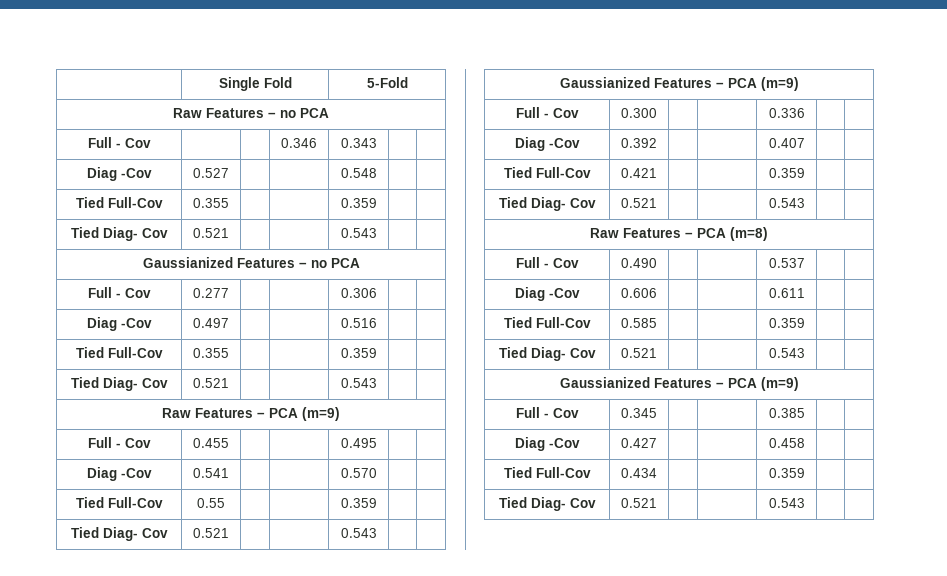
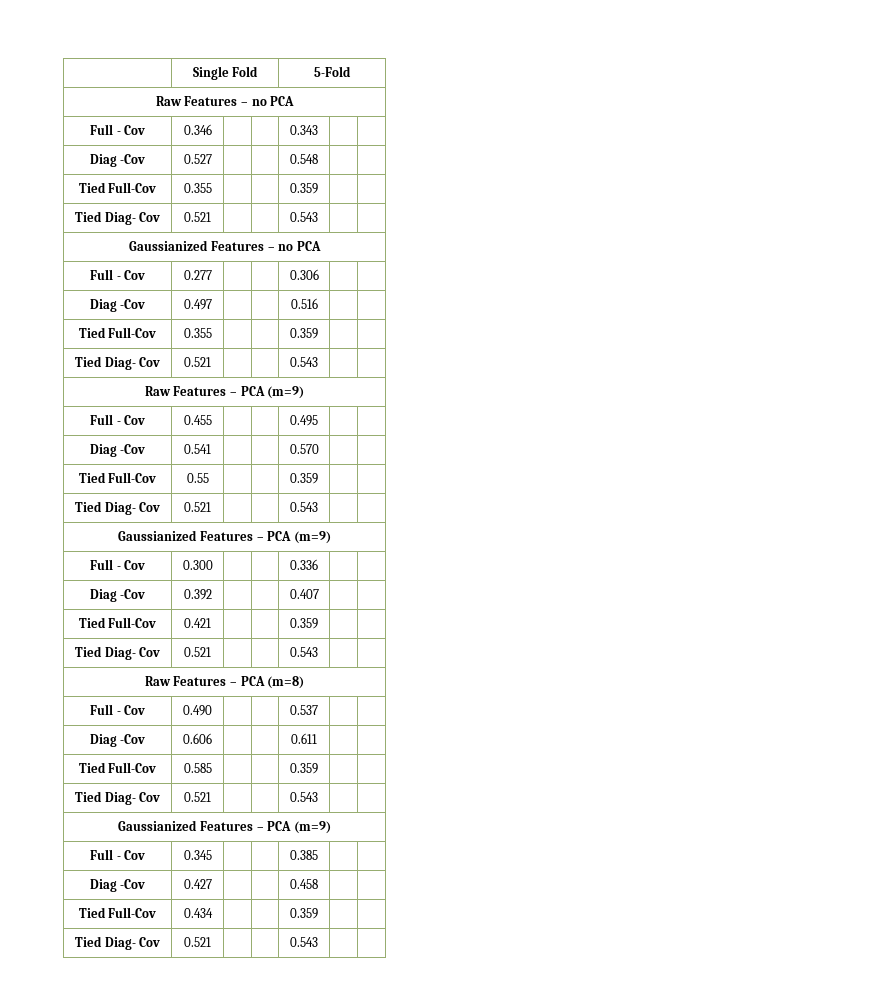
- Full - Cov | | | 0.346 | 0.343 | |
+ Full - Cov | 0.346 | | | 0.343 | |

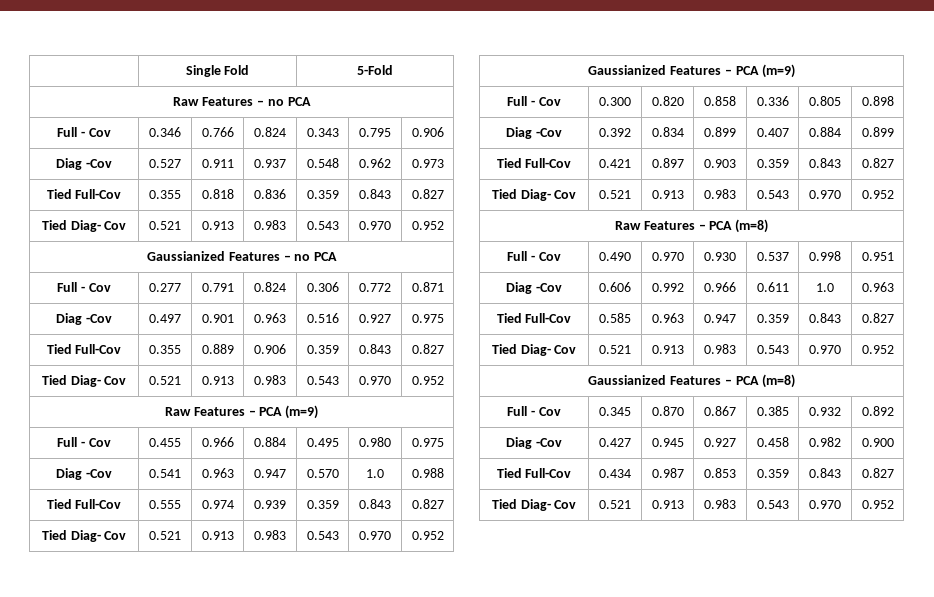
- Full - Cov | 0.346 | | | 0.343 | |
+ Full - Cov | 0.346 | 0.766 | 0.824 | 0.343 | 0.795 | 0.906
- Diag -Cov | 0.527 | | | 0.548 | |
- Tied Full-Cov | 0.355 | | | 0.359 | |
- Tied Diag- Cov | 0.521 | | | 0.543 | |
+ Diag -Cov | 0.527 | 0.911 | 0.937 | 0.548 | 0.962 | 0.973
+ Tied Full-Cov | 0.355 | 0.818 | 0.836 | 0.359 | 0.843 | 0.827
+ Tied Diag- Cov | 0.521 | 0.913 | 0.983 | 0.543 | 0.970 | 0.952
- Full - Cov | 0.277 | | | 0.306 | |
+ Full - Cov | 0.277 | 0.791 | 0.824 | 0.306 | 0.772 | 0.871
- Diag -Cov | 0.497 | | | 0.516 | |
- Tied Full-Cov | 0.355 | | | 0.359 | |
- Tied Diag- Cov | 0.521 | | | 0.543 | |
+ Diag -Cov | 0.497 | 0.901 | 0.963 | 0.516 | 0.927 | 0.975
+ Tied Full-Cov | 0.355 | 0.889 | 0.906 | 0.359 | 0.843 | 0.827
+ Tied Diag- Cov | 0.521 | 0.913 | 0.983 | 0.543 | 0.970 | 0.952
- Full - Cov | 0.455 | | | 0.495 | |
+ Full - Cov | 0.455 | 0.966 | 0.884 | 0.495 | 0.980 | 0.975
- Diag -Cov | 0.541 | | | 0.570 | |
- Tied Full-Cov | 0.55 | | | 0.359 | |
- Tied Diag- Cov | 0.521 | | | 0.543 | |
+ Diag -Cov | 0.541 | 0.963 | 0.947 | 0.570 | 1.0 | 0.988
+ Tied Full-Cov | 0.555 | 0.974 | 0.939 | 0.359 | 0.843 | 0.827
+ Tied Diag- Cov | 0.521 | 0.913 | 0.983 | 0.543 | 0.970 | 0.952
- Full - Cov | 0.300 | | | 0.336 | |
+ Full - Cov | 0.300 | 0.820 | 0.858 | 0.336 | 0.805 | 0.898
- Diag -Cov | 0.392 | | | 0.407 | |
+ Diag -Cov | 0.392 | 0.834 | 0.899 | 0.407 | 0.884 | 0.899
- Tied Full-Cov | 0.421 | | | 0.359 | |
- Tied Diag- Cov | 0.521 | | | 0.543 | |
+ Tied Full-Cov | 0.421 | 0.897 | 0.903 | 0.359 | 0.843 | 0.827
+ Tied Diag- Cov | 0.521 | 0.913 | 0.983 | 0.543 | 0.970 | 0.952
- Full - Cov | 0.490 | | | 0.537 | |
+ Full - Cov | 0.490 | 0.970 | 0.930 | 0.537 | 0.998 | 0.951
- Diag -Cov | 0.606 | | | 0.611 | |
+ Diag -Cov | 0.606 | 0.992 | 0.966 | 0.611 | 1.0 | 0.963
- Tied Full-Cov | 0.585 | | | 0.359 | |
- Tied Diag- Cov | 0.521 | | | 0.543 | |
- Gaussianized Features – PCA (m=9)
+ Tied Full-Cov | 0.585 | 0.963 | 0.947 | 0.359 | 0.843 | 0.827
+ Tied Diag- Cov | 0.521 | 0.913 | 0.983 | 0.543 | 0.970 | 0.952
+ Gaussianized Features – PCA (m=8)
- Full - Cov | 0.345 | | | 0.385 | |
+ Full - Cov | 0.345 | 0.870 | 0.867 | 0.385 | 0.932 | 0.892
- Diag -Cov | 0.427 | | | 0.458 | |
+ Diag -Cov | 0.427 | 0.945 | 0.927 | 0.458 | 0.982 | 0.900
- Tied Full-Cov | 0.434 | | | 0.359 | |
- Tied Diag- Cov | 0.521 | | | 0.543 | |
+ Tied Full-Cov | 0.434 | 0.987 | 0.853 | 0.359 | 0.843 | 0.827
+ Tied Diag- Cov | 0.521 | 0.913 | 0.983 | 0.543 | 0.970 | 0.952

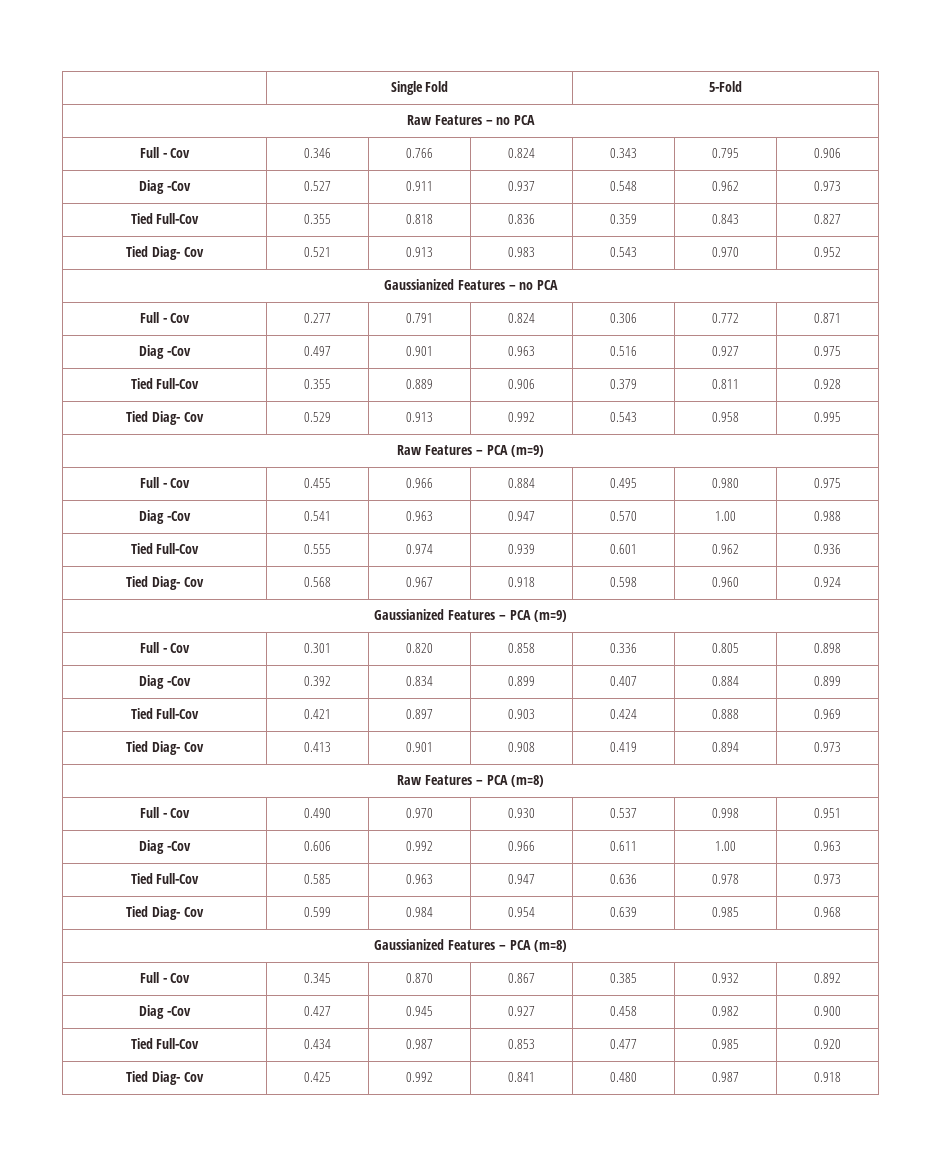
- Tied Full-Cov | 0.355 | 0.889 | 0.906 | 0.359 | 0.843 | 0.827
- Tied Diag- Cov | 0.521 | 0.913 | 0.983 | 0.543 | 0.970 | 0.952
+ Tied Full-Cov | 0.355 | 0.889 | 0.906 | 0.379 | 0.811 | 0.928
+ Tied Diag- Cov | 0.529 | 0.913 | 0.992 | 0.543 | 0.958 | 0.995
- Diag -Cov | 0.541 | 0.963 | 0.947 | 0.570 | 1.0 | 0.988
+ Diag -Cov | 0.541 | 0.963 | 0.947 | 0.570 | 1.00 | 0.988
- Tied Full-Cov | 0.555 | 0.974 | 0.939 | 0.359 | 0.843 | 0.827
- Tied Diag- Cov | 0.521 | 0.913 | 0.983 | 0.543 | 0.970 | 0.952
+ Tied Full-Cov | 0.555 | 0.974 | 0.939 | 0.601 | 0.962 | 0.936
+ Tied Diag- Cov | 0.568 | 0.967 | 0.918 | 0.598 | 0.960 | 0.924
- Full - Cov | 0.300 | 0.820 | 0.858 | 0.336 | 0.805 | 0.898
+ Full - Cov | 0.301 | 0.820 | 0.858 | 0.336 | 0.805 | 0.898
- Tied Full-Cov | 0.421 | 0.897 | 0.903 | 0.359 | 0.843 | 0.827
- Tied Diag- Cov | 0.521 | 0.913 | 0.983 | 0.543 | 0.970 | 0.952
+ Tied Full-Cov | 0.421 | 0.897 | 0.903 | 0.424 | 0.888 | 0.969
+ Tied Diag- Cov | 0.413 | 0.901 | 0.908 | 0.419 | 0.894 | 0.973
- Diag -Cov | 0.606 | 0.992 | 0.966 | 0.611 | 1.0 | 0.963
+ Diag -Cov | 0.606 | 0.992 | 0.966 | 0.611 | 1.00 | 0.963
- Tied Full-Cov | 0.585 | 0.963 | 0.947 | 0.359 | 0.843 | 0.827
- Tied Diag- Cov | 0.521 | 0.913 | 0.983 | 0.543 | 0.970 | 0.952
+ Tied Full-Cov | 0.585 | 0.963 | 0.947 | 0.636 | 0.978 | 0.973
+ Tied Diag- Cov | 0.599 | 0.984 | 0.954 | 0.639 | 0.985 | 0.968
- Tied Full-Cov | 0.434 | 0.987 | 0.853 | 0.359 | 0.843 | 0.827
- Tied Diag- Cov | 0.521 | 0.913 | 0.983 | 0.543 | 0.970 | 0.952
+ Tied Full-Cov | 0.434 | 0.987 | 0.853 | 0.477 | 0.985 | 0.920
+ Tied Diag- Cov | 0.425 | 0.992 | 0.841 | 0.480 | 0.987 | 0.918

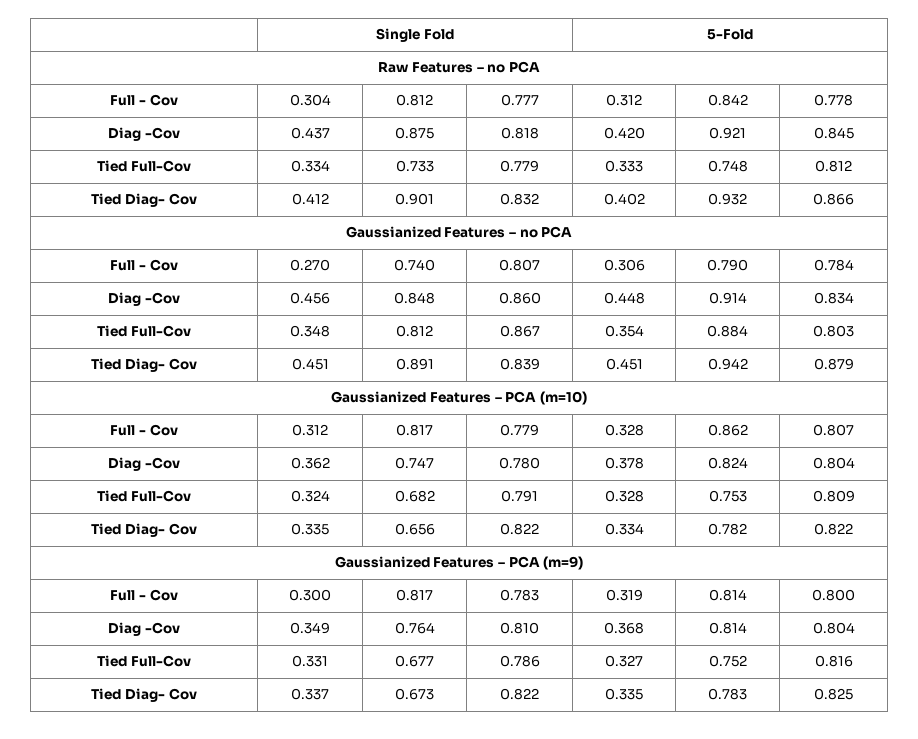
- Full - Cov | 0.346 | 0.766 | 0.824 | 0.343 | 0.795 | 0.906
- Diag -Cov | 0.527 | 0.911 | 0.937 | 0.548 | 0.962 | 0.973
- Tied Full-Cov | 0.355 | 0.818 | 0.836 | 0.359 | 0.843 | 0.827
- Tied Diag- Cov | 0.521 | 0.913 | 0.983 | 0.543 | 0.970 | 0.952
+ Full - Cov | 0.304 | 0.812 | 0.777 | 0.312 | 0.842 | 0.778
+ Diag -Cov | 0.437 | 0.875 | 0.818 | 0.420 | 0.921 | 0.845
+ Tied Full-Cov | 0.334 | 0.733 | 0.779 | 0.333 | 0.748 | 0.812
+ Tied Diag- Cov | 0.412 | 0.901 | 0.832 | 0.402 | 0.932 | 0.866
- Full - Cov | 0.277 | 0.791 | 0.824 | 0.306 | 0.772 | 0.871
- Diag -Cov | 0.497 | 0.901 | 0.963 | 0.516 | 0.927 | 0.975
- Tied Full-Cov | 0.355 | 0.889 | 0.906 | 0.379 | 0.811 | 0.928
- Tied Diag- Cov | 0.529 | 0.913 | 0.992 | 0.543 | 0.958 | 0.995
- Raw Features – PCA (m=9)
- Full - Cov | 0.455 | 0.966 | 0.884 | 0.495 | 0.980 | 0.975
- Diag -Cov | 0.541 | 0.963 | 0.947 | 0.570 | 1.00 | 0.988
- Tied Full-Cov | 0.555 | 0.974 | 0.939 | 0.601 | 0.962 | 0.936
- Tied Diag- Cov | 0.568 | 0.967 | 0.918 | 0.598 | 0.960 | 0.924
+ Full - Cov | 0.270 | 0.740 | 0.807 | 0.306 | 0.790 | 0.784
+ Diag -Cov | 0.456 | 0.848 | 0.860 | 0.448 | 0.914 | 0.834
+ Tied Full-Cov | 0.348 | 0.812 | 0.867 | 0.354 | 0.884 | 0.803
+ Tied Diag- Cov | 0.451 | 0.891 | 0.839 | 0.451 | 0.942 | 0.879
+ Gaussianized Features – PCA (m=10)
+ Full - Cov | 0.312 | 0.817 | 0.779 | 0.328 | 0.862 | 0.807
+ Diag -Cov | 0.362 | 0.747 | 0.780 | 0.378 | 0.824 | 0.804
+ Tied Full-Cov | 0.324 | 0.682 | 0.791 | 0.328 | 0.753 | 0.809
+ Tied Diag- Cov | 0.335 | 0.656 | 0.822 | 0.334 | 0.782 | 0.822
- Full - Cov | 0.301 | 0.820 | 0.858 | 0.336 | 0.805 | 0.898
- Diag -Cov | 0.392 | 0.834 | 0.899 | 0.407 | 0.884 | 0.899
- Tied Full-Cov | 0.421 | 0.897 | 0.903 | 0.424 | 0.888 | 0.969
- Tied Diag- Cov | 0.413 | 0.901 | 0.908 | 0.419 | 0.894 | 0.973
- Raw Features – PCA (m=8)
- Full - Cov | 0.490 | 0.970 | 0.930 | 0.537 | 0.998 | 0.951
- Diag -Cov | 0.606 | 0.992 | 0.966 | 0.611 | 1.00 | 0.963
- Tied Full-Cov | 0.585 | 0.963 | 0.947 | 0.636 | 0.978 | 0.973
- Tied Diag- Cov | 0.599 | 0.984 | 0.954 | 0.639 | 0.985 | 0.968
- Gaussianized Features – PCA (m=8)
- Full - Cov | 0.345 | 0.870 | 0.867 | 0.385 | 0.932 | 0.892
- Diag -Cov | 0.427 | 0.945 | 0.927 | 0.458 | 0.982 | 0.900
- Tied Full-Cov | 0.434 | 0.987 | 0.853 | 0.477 | 0.985 | 0.920
- Tied Diag- Cov | 0.425 | 0.992 | 0.841 | 0.480 | 0.987 | 0.918
+ Full - Cov | 0.300 | 0.817 | 0.783 | 0.319 | 0.814 | 0.800
+ Diag -Cov | 0.349 | 0.764 | 0.810 | 0.368 | 0.814 | 0.804
+ Tied Full-Cov | 0.331 | 0.677 | 0.786 | 0.327 | 0.752 | 0.816
+ Tied Diag- Cov | 0.337 | 0.673 | 0.822 | 0.335 | 0.783 | 0.825

